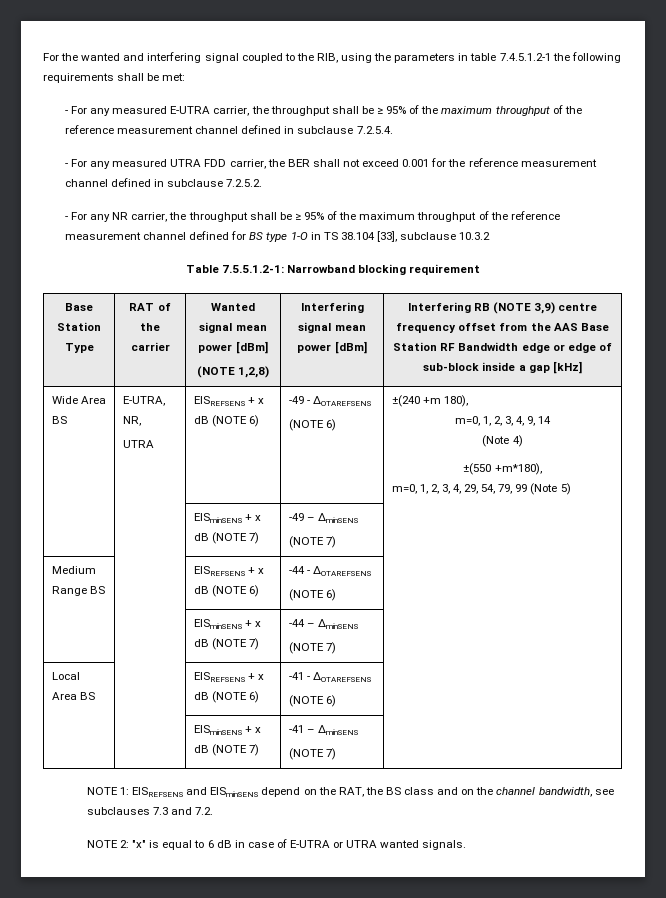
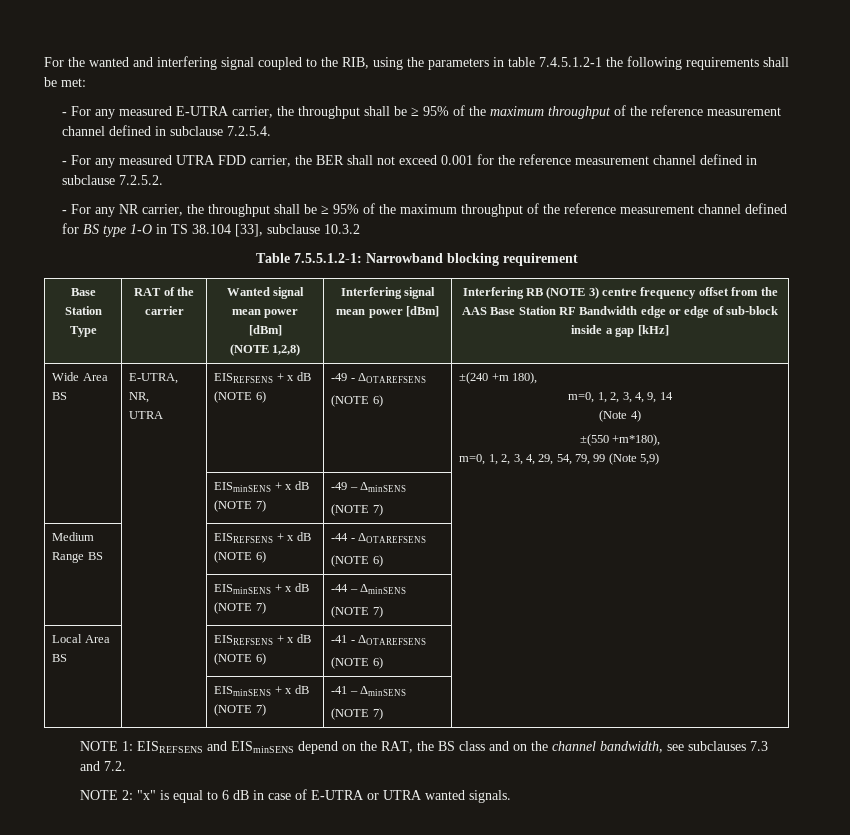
- Interfering RB (NOTE 3,9) centre frequency offset from the AAS Base Station RF Bandwidth edge or edge of sub-block inside a gap [kHz]
+ Interfering RB (NOTE 3) centre frequency offset from the AAS Base Station RF Bandwidth edge or edge of sub-block inside a gap [kHz]
- m=0, 1, 2, 3, 4, 29, 54, 79, 99 (Note 5)
+ m=0, 1, 2, 3, 4, 29, 54, 79, 99 (Note 5,9)

